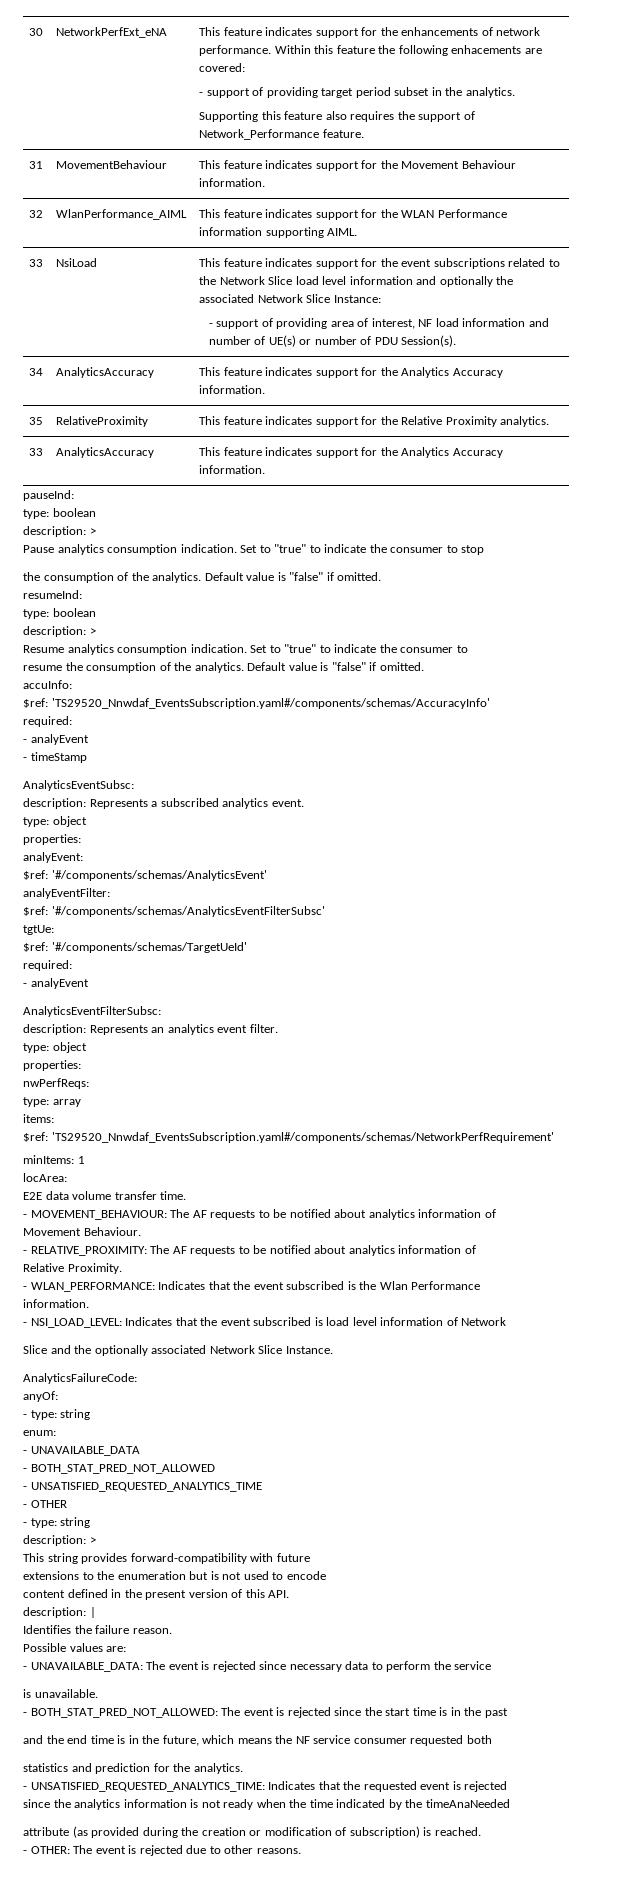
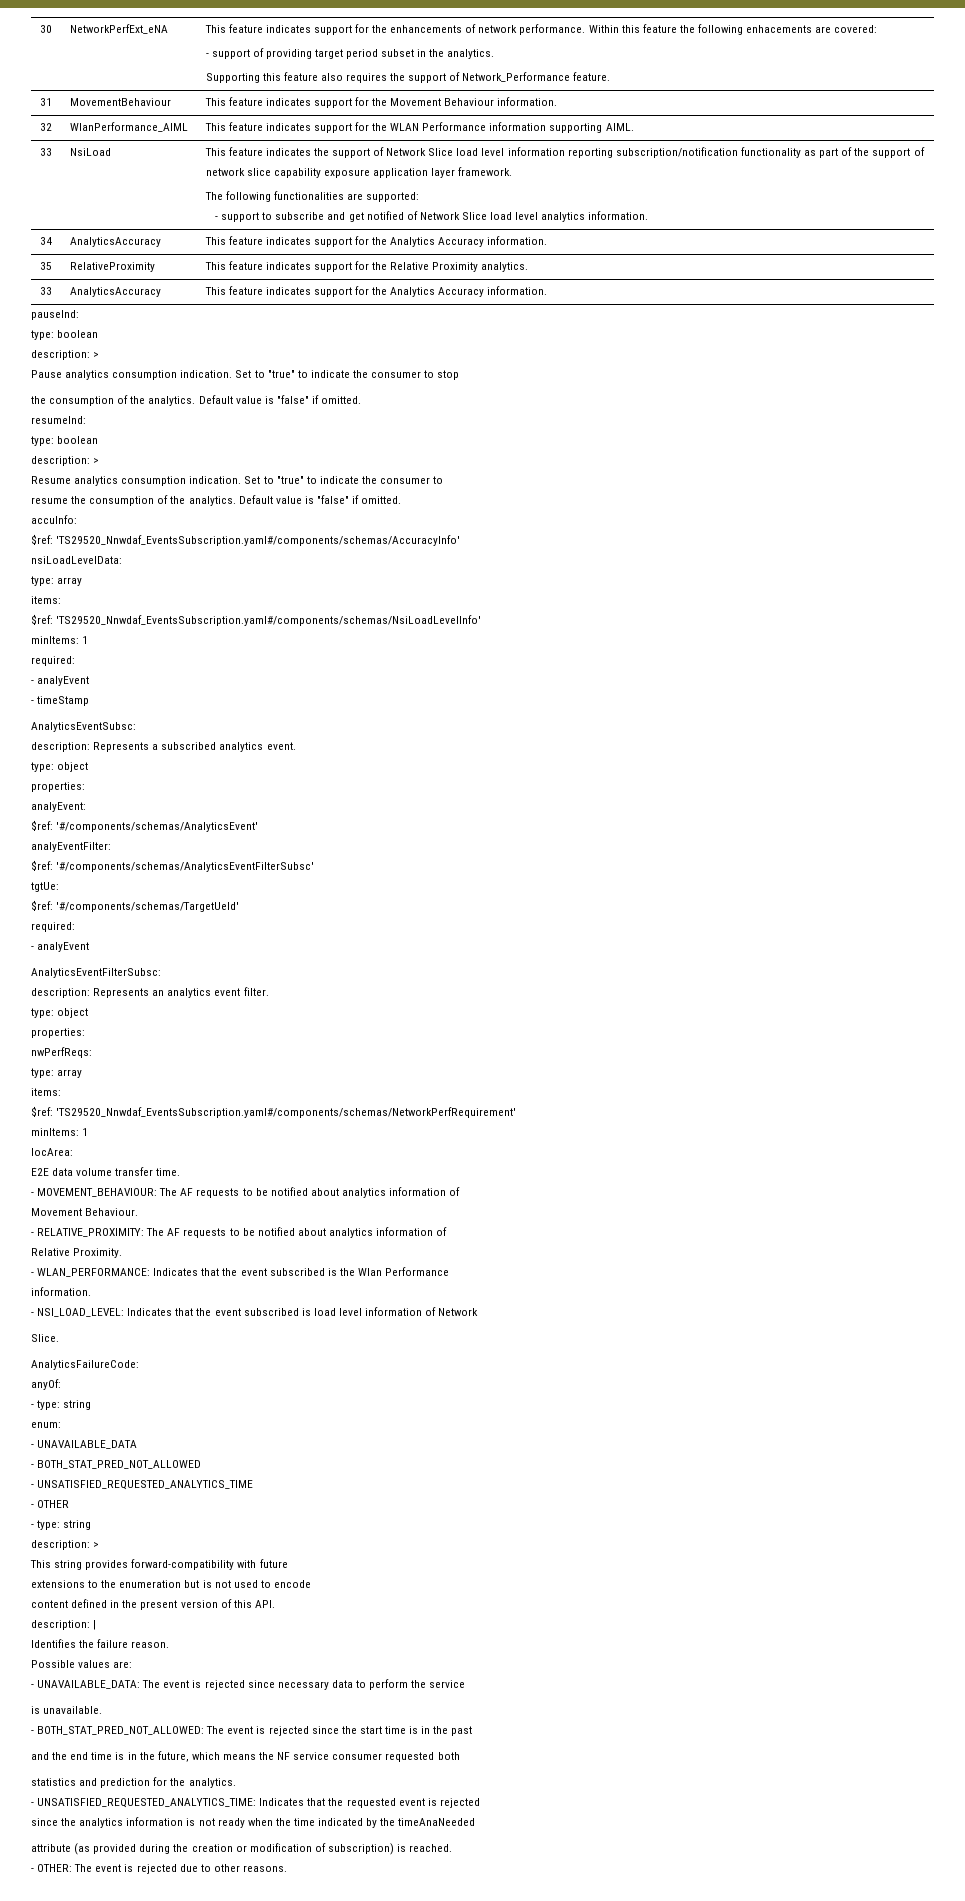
- This feature indicates support for the event subscriptions related to the Network Slice load level information and optionally the associated Network Slice Instance:
- - support of providing area of interest, NF load information and number of UE(s) or number of PDU Session(s).
+ This feature indicates the support of Network Slice load level information reporting subscription/notification functionality as part of the support of network slice capability exposure application layer framework.
+ The following functionalities are supported:
+ - support to subscribe and get notified of Network Slice load level analytics information.
+ nsiLoadLevelData:
+ type: array
+ items:
+ $ref: 'TS29520_Nnwdaf_EventsSubscription.yaml#/components/schemas/NsiLoadLevelInfo'
+ minItems: 1
- Slice and the optionally associated Network Slice Instance.
+ Slice.

